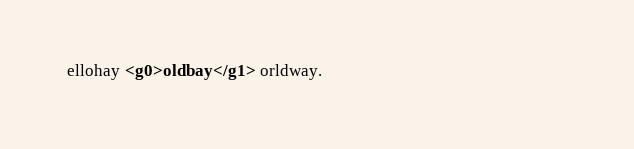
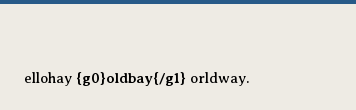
- ellohay <g0>oldbay</g1> orldway.
+ ellohay {g0}oldbay{/g1} orldway.

